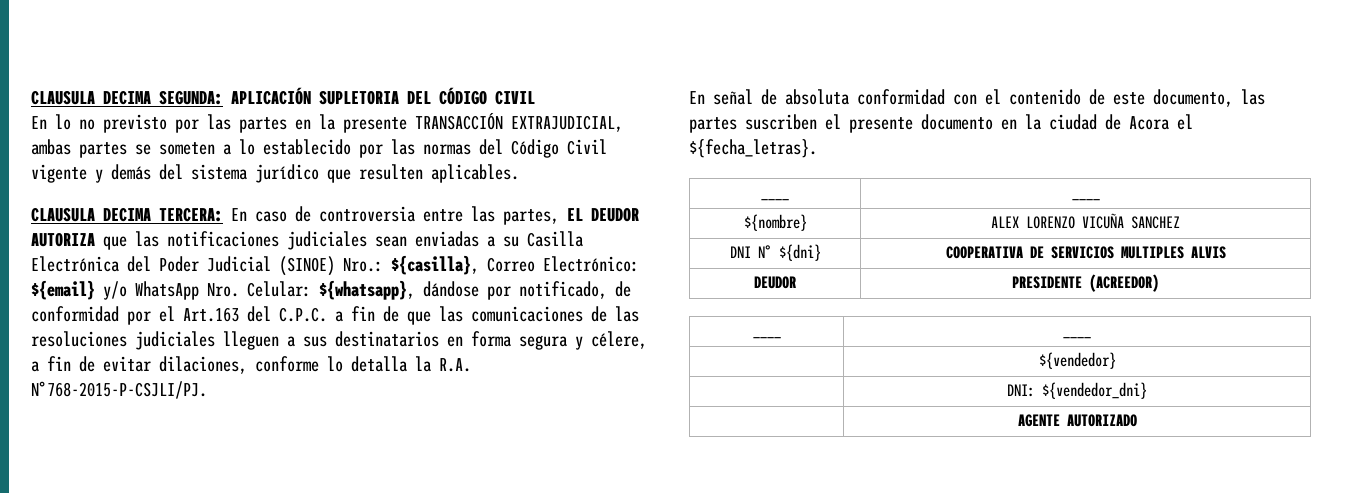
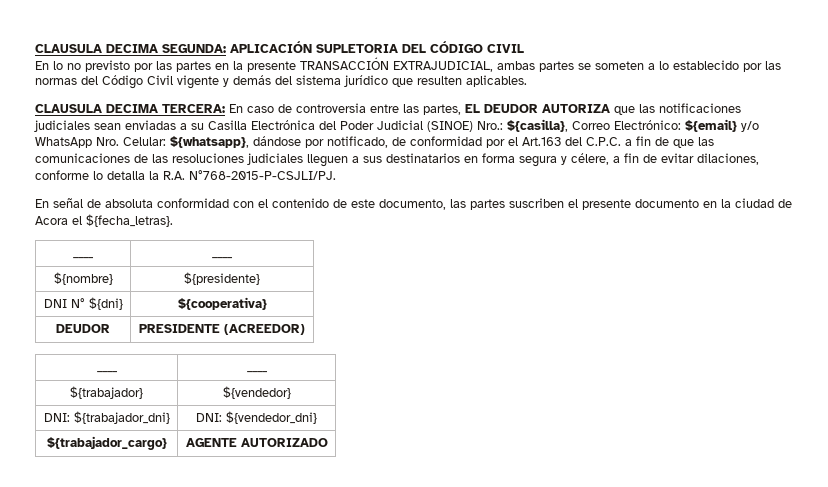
- ${nombre} | ALEX LORENZO VICUÑA SANCHEZ
+ ${nombre} | ${presidente}
- DNI N° ${dni} | COOPERATIVA DE SERVICIOS MULTIPLES ALVIS
+ DNI N° ${dni} | ${cooperativa}
- | ${vendedor}
+ ${trabajador} | ${vendedor}
- | DNI: ${vendedor_dni}
+ DNI: ${trabajador_dni} | DNI: ${vendedor_dni}
- | AGENTE AUTORIZADO
+ ${trabajador_cargo} | AGENTE AUTORIZADO

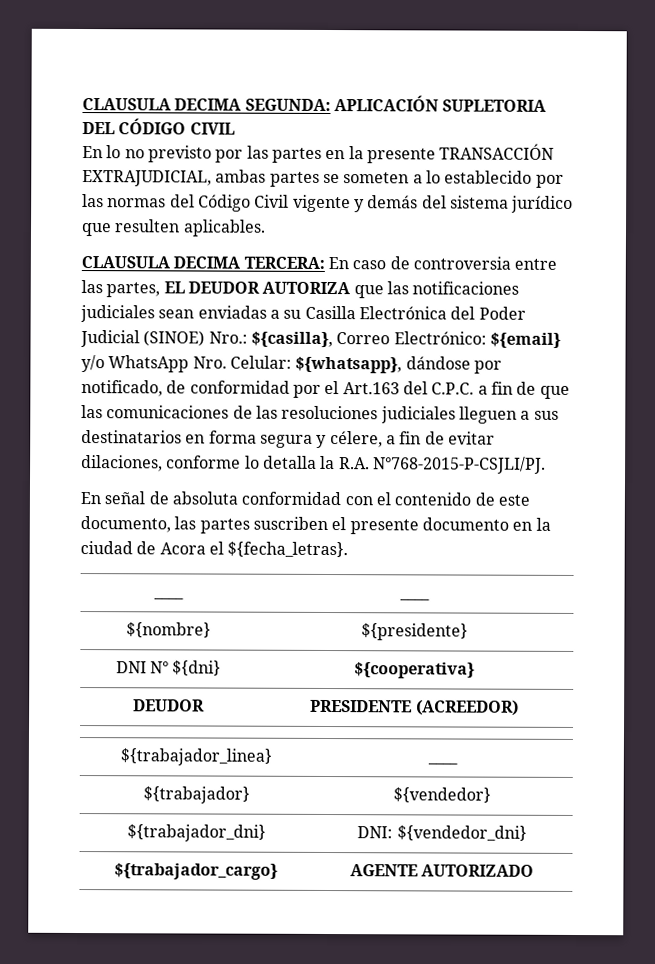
  DEUDOR | PRESIDENTE (ACREEDOR)
- ____ | ____
+ ${trabajador_linea} | ____
- DNI: ${trabajador_dni} | DNI: ${vendedor_dni}
+ ${trabajador_dni} | DNI: ${vendedor_dni}

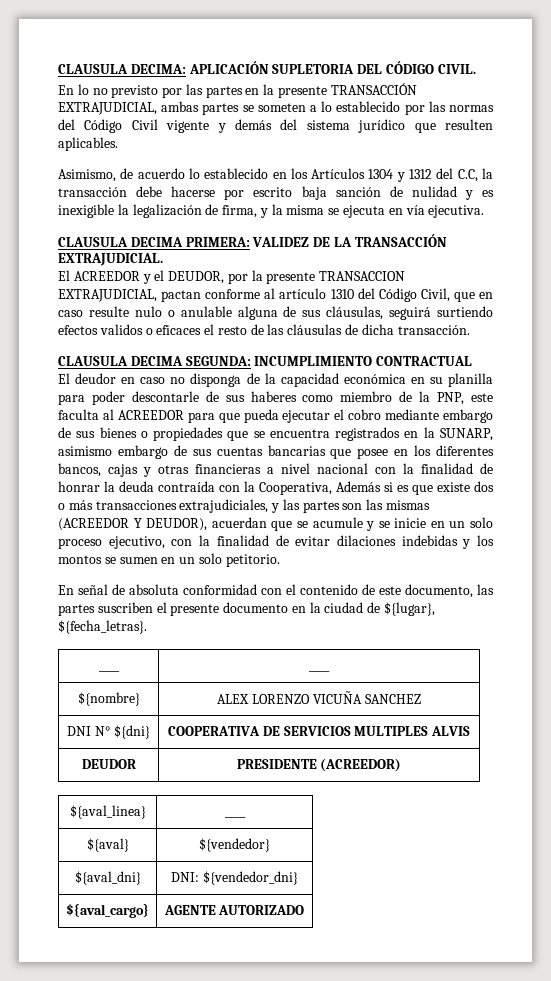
- CLAUSULA DECIMA SEGUNDA: APLICACIÓN SUPLETORIA DEL CÓDIGO CIVIL
+ CLAUSULA DECIMA: APLICACIÓN SUPLETORIA DEL CÓDIGO CIVIL.
- CLAUSULA DECIMA TERCERA: En caso de controversia entre las partes, EL DEUDOR AUTORIZA que las notificaciones judiciales sean enviadas a su Casilla Electrónica del Poder Judicial (SINOE) Nro.: ${casilla}, Correo Electrónico: ${email} y/o WhatsApp Nro. Celular: ${whatsapp}, dándose por notificado, de conformidad por el Art.163 del C.P.C. a fin de que las comunicaciones de las resoluciones judiciales lleguen a sus destinatarios en forma segura y célere, a fin de evitar dilaciones, conforme lo detalla la R.A. N°768-2015-P-CSJLI/PJ.
+ Asimismo, de acuerdo lo establecido en los Artículos 1304 y 1312 del C.C, la transacción debe hacerse por escrito baja sanción de nulidad y es inexigible la legalización de firma, y la misma se ejecuta en vía ejecutiva.
+ CLAUSULA DECIMA PRIMERA: VALIDEZ DE LA TRANSACCIÓN EXTRAJUDICIAL.
+ El ACREEDOR y el DEUDOR, por la presente TRANSACCION EXTRAJUDICIAL, pactan conforme al artículo 1310 del Código Civil, que en caso resulte nulo o anulable alguna de sus cláusulas, seguirá surtiendo efectos validos o eficaces el resto de las cláusulas de dicha transacción.
+ CLAUSULA DECIMA SEGUNDA: INCUMPLIMIENTO CONTRACTUAL
+ El deudor en caso no disponga de la capacidad económica en su planilla para poder descontarle de sus haberes como miembro de la PNP, este faculta al ACREEDOR para que pueda ejecutar el cobro mediante embargo de sus bienes o propiedades que se encuentra registrados en la SUNARP, asimismo embargo de sus cuentas bancarias que posee en los diferentes bancos, cajas y otras financieras a nivel nacional con la finalidad de honrar la deuda contraída con la Cooperativa, Además si es que existe dos o más transacciones extrajudiciales, y las partes son las mismas (ACREEDOR Y DEUDOR), acuerdan que se acumule y se inicie en un solo proceso ejecutivo, con la finalidad de evitar dilaciones indebidas y los montos se sumen en un solo petitorio.
- En señal de absoluta conformidad con el contenido de este documento, las partes suscriben el presente documento en la ciudad de Acora el ${fecha_letras}.
+ En señal de absoluta conformidad con el contenido de este documento, las partes suscriben el presente documento en la ciudad de ${lugar}, ${fecha_letras}.
- ${nombre} | ${presidente}
+ ${nombre} | ALEX LORENZO VICUÑA SANCHEZ
- DNI N° ${dni} | ${cooperativa}
+ DNI N° ${dni} | COOPERATIVA DE SERVICIOS MULTIPLES ALVIS
- ${trabajador_linea} | ____
- ${trabajador} | ${vendedor}
+ ${aval_linea} | ____
+ ${aval} | ${vendedor}
- ${trabajador_dni} | DNI: ${vendedor_dni}
+ ${aval_dni} | DNI: ${vendedor_dni}
- ${trabajador_cargo} | AGENTE AUTORIZADO
+ ${aval_cargo} | AGENTE AUTORIZADO

